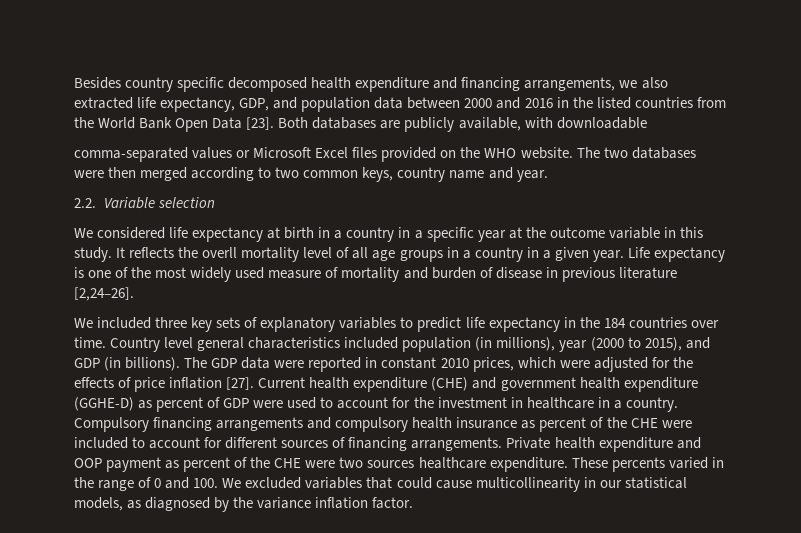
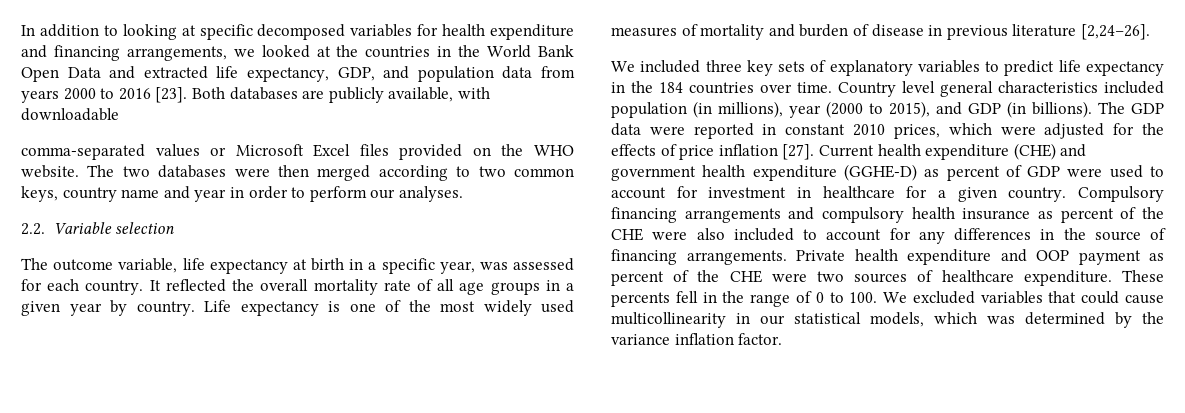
- Besides country specific decomposed health expenditure and financing arrangements, we also extracted life expectancy, GDP, and population data between 2000 and 2016 in the listed countries from the World Bank Open Data [23].
+ In addition to looking at specific decomposed variables for health expenditure and financing arrangements, we looked at the countries in the World Bank Open Data and extracted life expectancy, GDP, and population data from years 2000 to 2016 [23].
- The two databases were then merged according to two common keys, country name and year.
+ The two databases were then merged according to two common keys, country name and year in order to perform our analyses.
- We considered life expectancy at birth in a country in a specific year at the outcome variable in this study. It reflects the overll mortality level of all age groups in a country in a given year.
+ The outcome variable, life expectancy at birth in a specific year, was assessed for each country. It reflected the overall mortality rate of all age groups in a given year by country.
- Life expectancy is one of the most widely used measure of mortality and burden of disease in previous literature [2,24–26].
+ Life expectancy is one of the most widely used measures of mortality and burden of disease in previous literature [2,24–26].
- Current health expenditure (CHE) and government health expenditure (GGHE-D) as percent of GDP were used to account for the investment in healthcare in a country.
+ Current health expenditure (CHE) and government health expenditure (GGHE-D) as percent of GDP were used to account for investment in healthcare for a given country.
- Compulsory financing arrangements and compulsory health insurance as percent of the CHE were included to account for different sources of financing arrangements.
+ Compulsory financing arrangements and compulsory health insurance as percent of the CHE were also included to account for any differences in the source of financing arrangements.
- Private health expenditure and OOP payment as percent of the CHE were two sources healthcare expenditure.
+ Private health expenditure and OOP payment as percent of the CHE were two sources of healthcare expenditure.
- These percents varied in the range of 0 and 100. We excluded variables that could cause multicollinearity in our statistical models, as diagnosed by the variance inflation factor.
+ These percents fell in the range of 0 to 100. We excluded variables that could cause multicollinearity in our statistical models, which was determined by the variance inflation factor.

